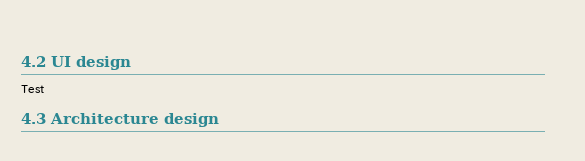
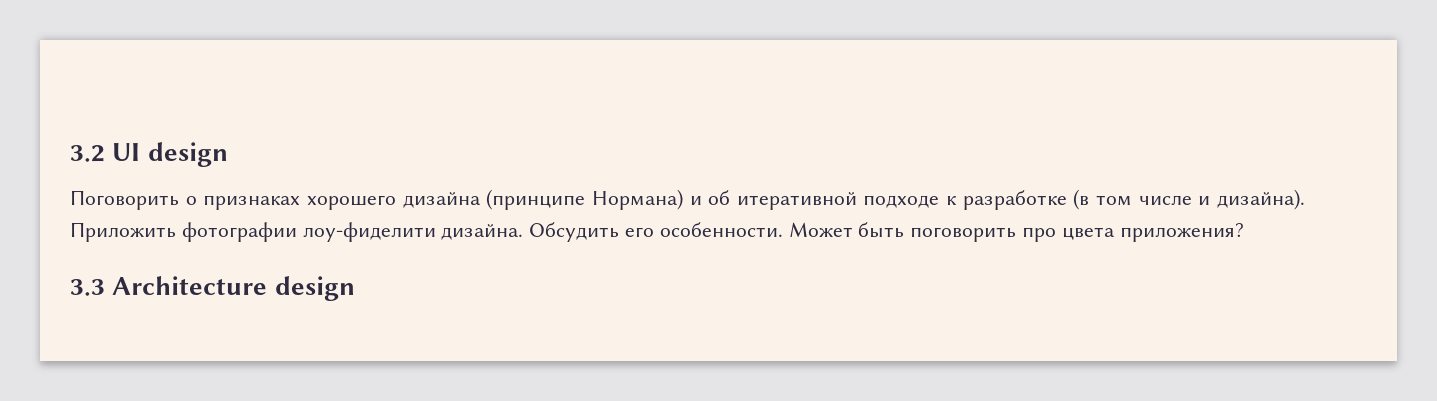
- 4.2 UI design
+ 3.2 UI design
- Test
- 4.3 Architecture design
+ Поговорить о признаках хорошего дизайна (принципе Нормана) и об итеративной подходе к разработке (в том числе и дизайна). Приложить фотографии лоу-фиделити дизайна. Обсудить его особенности. Может быть поговорить про цвета приложения?
+ 3.3 Architecture design

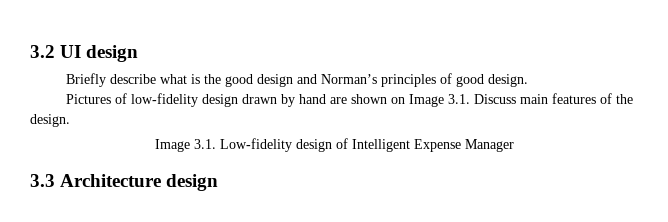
- Поговорить о признаках хорошего дизайна (принципе Нормана) и об итеративной подходе к разработке (в том числе и дизайна). Приложить фотографии лоу-фиделити дизайна. Обсудить его особенности. Может быть поговорить про цвета приложения?
+ Briefly describe what is the good design and Norman’s principles of good design.
+ Pictures of low-fidelity design drawn by hand are shown on Image 3.1. Discuss main features of the design.
+ Image 3.1. Low-fidelity design of Intelligent Expense Manager

